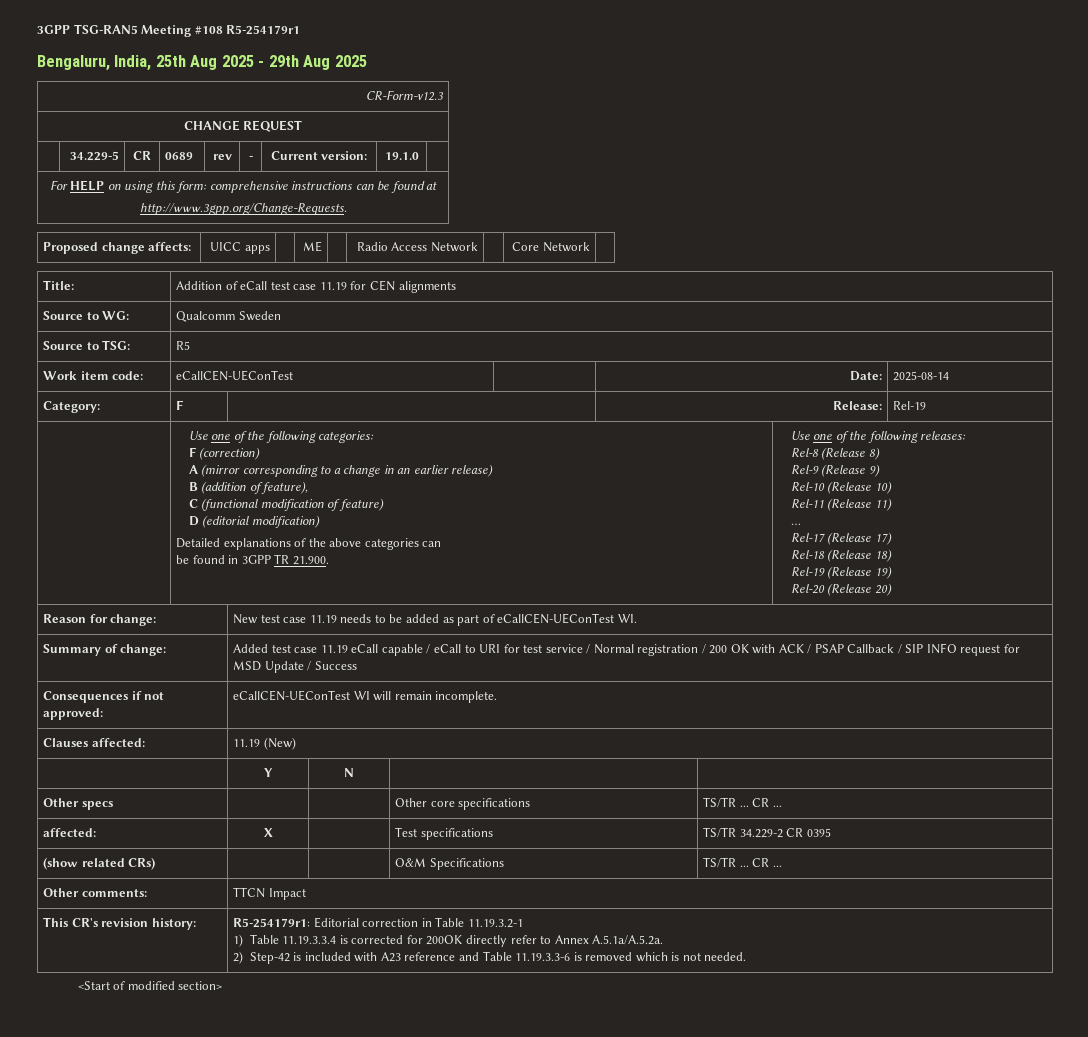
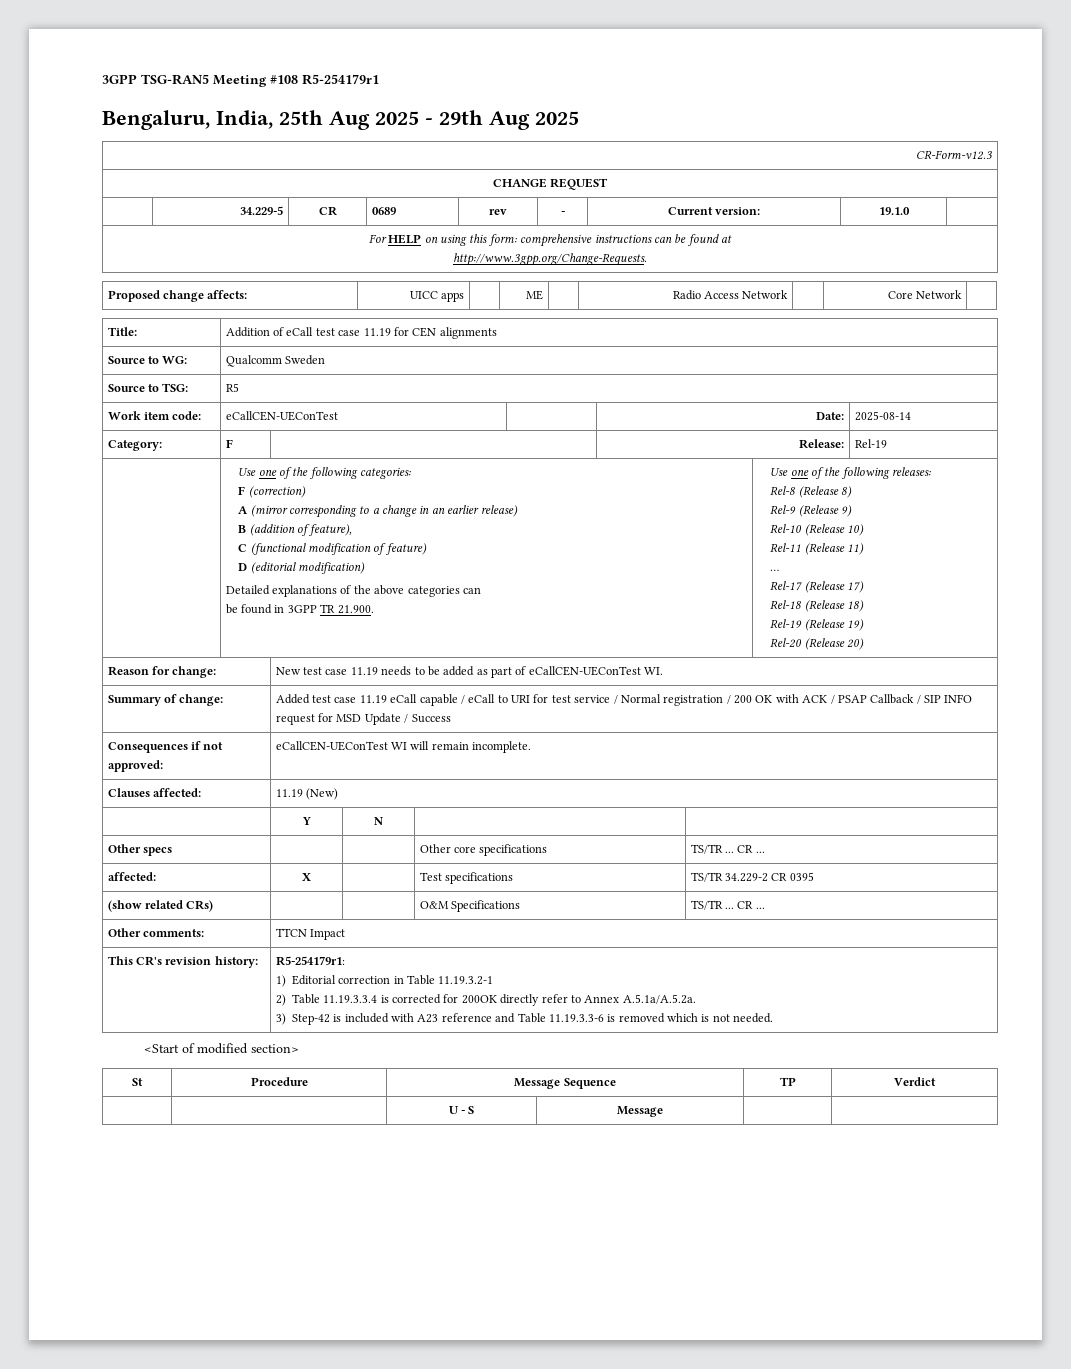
- This CR's revision history: | R5-254179r1: Editorial correction in Table 11.19.3.2-1
- 1) Table 11.19.3.3.4 is corrected for 200OK directly refer to Annex A.5.1a/A.5.2a.
- 2) Step-42 is included with A23 reference and Table 11.19.3.3-6 is removed which is not needed.
+ This CR's revision history: | R5-254179r1:
+ 1) Editorial correction in Table 11.19.3.2-1
+ 2) Table 11.19.3.3.4 is corrected for 200OK directly refer to Annex A.5.1a/A.5.2a.
+ 3) Step-42 is included with A23 reference and Table 11.19.3.3-6 is removed which is not needed.
+ St | Procedure | Message Sequence | TP | Verdict
+ | | U - S | Message | |

